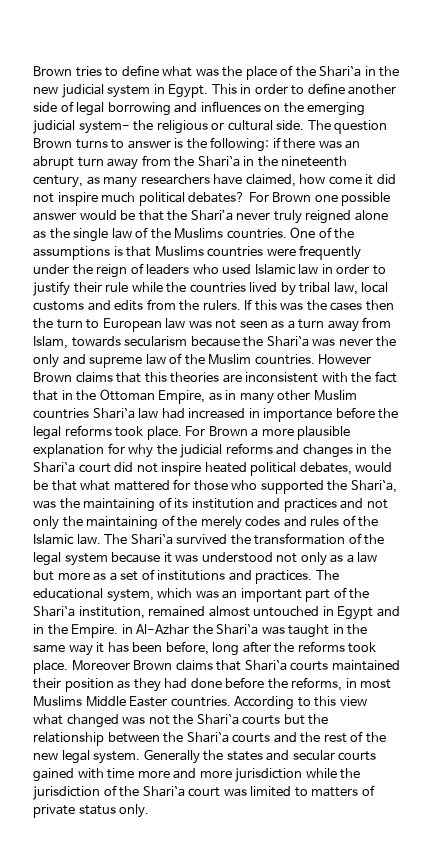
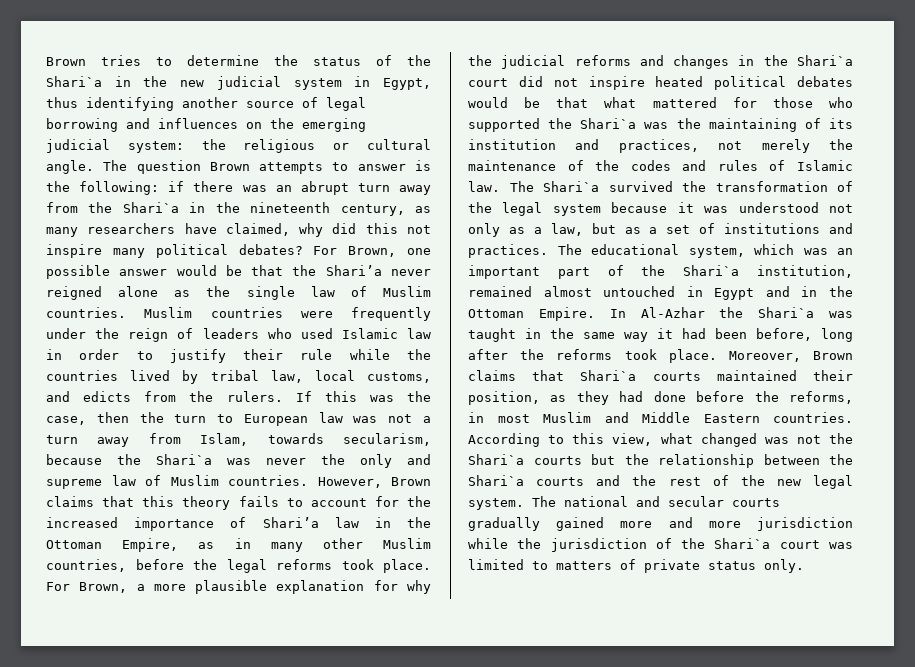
- Brown tries to define what was the place of the Shari`a in the new judicial system in Egypt. This in order to define another side of legal borrowing and influences on the emerging judicial system- the religious or cultural side.
+ Brown tries to determine the status of the Shari`a in the new judicial system in Egypt, thus identifying another source of legal borrowing and influences on the emerging judicial system: the religious or cultural angle.
- The question Brown turns to answer is the following: if there was an abrupt turn away from the Shari`a in the nineteenth century, as many researchers have claimed, how come it did not inspire much political debates?
+ The question Brown attempts to answer is the following: if there was an abrupt turn away from the Shari`a in the nineteenth century, as many researchers have claimed, why did this not inspire many political debates?
- For Brown one possible answer would be that the Shari’a never truly reigned alone as the single law of the Muslims countries. One of the assumptions is that Muslims countries were frequently under the reign of leaders who used Islamic law in order to justify their rule while the countries lived by tribal law, local customs and edits from the rulers.
+ For Brown, one possible answer would be that the Shari’a never reigned alone as the single law of Muslim countries. Muslim countries were frequently under the reign of leaders who used Islamic law in order to justify their rule while the countries lived by tribal law, local customs, and edicts from the rulers.
- If this was the cases then the turn to European law was not seen as a turn away from Islam, towards secularism because the Shari`a was never the only and supreme law of the Muslim countries. However Brown claims that this theories are inconsistent with the fact that in the Ottoman Empire, as in many other Muslim countries Shari`a law had increased in importance before the legal reforms took place.
+ If this was the case, then the turn to European law was not a turn away from Islam, towards secularism, because the Shari`a was never the only and supreme law of Muslim countries. However, Brown claims that this theory fails to account for the increased importance of Shari’a law in the Ottoman Empire, as in many other Muslim countries, before the legal reforms took place.
- For Brown a more plausible explanation for why the judicial reforms and changes in the Shari`a court did not inspire heated political debates, would be that what mattered for those who supported the Shari`a, was the maintaining of its institution and practices and not only the maintaining of the merely codes and rules of the Islamic law.
+ For Brown, a more plausible explanation for why the judicial reforms and changes in the Shari`a court did not inspire heated political debates would be that what mattered for those who supported the Shari`a was the maintaining of its institution and practices, not merely the maintenance of the codes and rules of Islamic law.
- The Shari`a survived the transformation of the legal system because it was understood not only as a law but more as a set of institutions and practices.
+ The Shari`a survived the transformation of the legal system because it was understood not only as a law, but as a set of institutions and practices.
- The educational system, which was an important part of the Shari`a institution, remained almost untouched in Egypt and in the Empire. in Al-Azhar the Shari`a was taught in the same way it has been before, long after the reforms took place.
+ The educational system, which was an important part of the Shari`a institution, remained almost untouched in Egypt and in the Ottoman Empire. In Al-Azhar the Shari`a was taught in the same way it had been before, long after the reforms took place.
- Moreover Brown claims that Shari`a courts maintained their position as they had done before the reforms, in most Muslims Middle Easter countries.
+ Moreover, Brown claims that Shari`a courts maintained their position, as they had done before the reforms, in most Muslim and Middle Eastern countries.
- According to this view what changed was not the Shari`a courts but the relationship between the Shari`a courts and the rest of the new legal system.
+ According to this view, what changed was not the Shari`a courts but the relationship between the Shari`a courts and the rest of the new legal system.
- Generally the states and secular courts gained with time more and more jurisdiction while the jurisdiction of the Shari`a court was limited to matters of private status only.
+ The national and secular courts gradually gained more and more jurisdiction while the jurisdiction of the Shari`a court was limited to matters of private status only.

